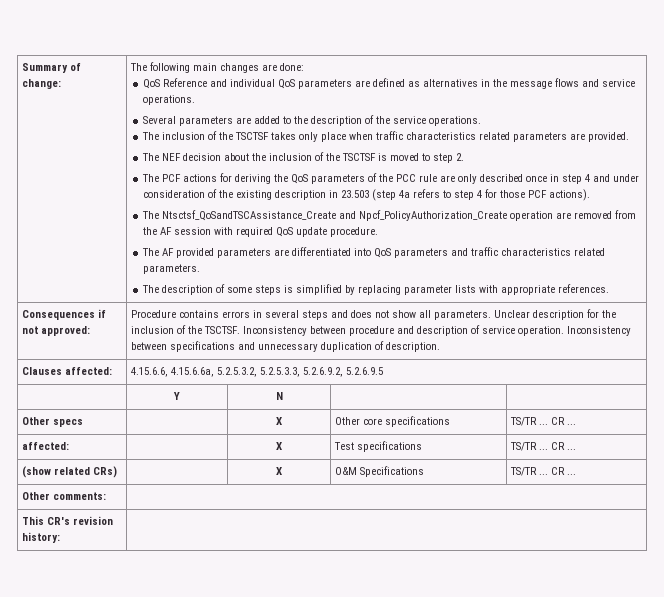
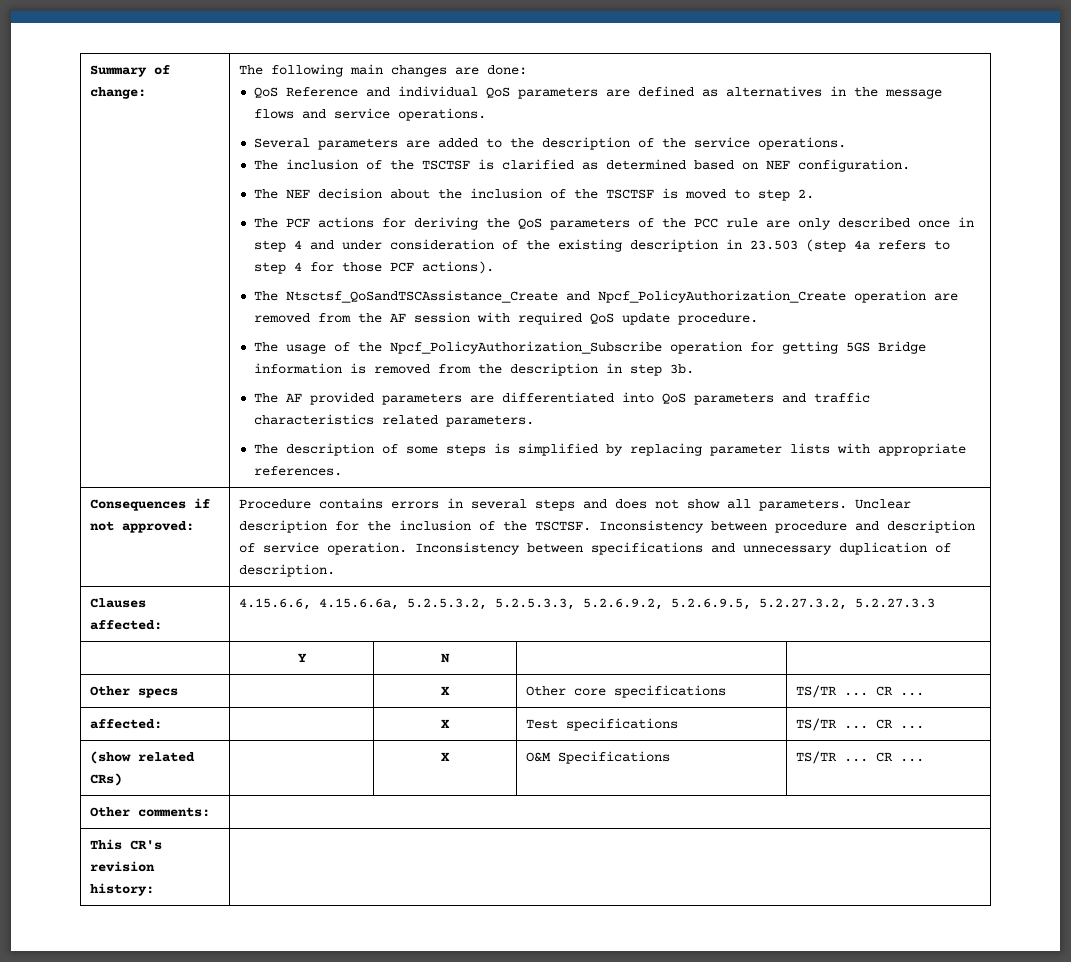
- The inclusion of the TSCTSF takes only place when traffic characteristics related parameters are provided.
+ The inclusion of the TSCTSF is clarified as determined based on NEF configuration.
+ The usage of the Npcf_PolicyAuthorization_Subscribe operation for getting 5GS Bridge information is removed from the description in step 3b.
- Clauses affected: | 4.15.6.6, 4.15.6.6a, 5.2.5.3.2, 5.2.5.3.3, 5.2.6.9.2, 5.2.6.9.5
+ Clauses affected: | 4.15.6.6, 4.15.6.6a, 5.2.5.3.2, 5.2.5.3.3, 5.2.6.9.2, 5.2.6.9.5, 5.2.27.3.2, 5.2.27.3.3

